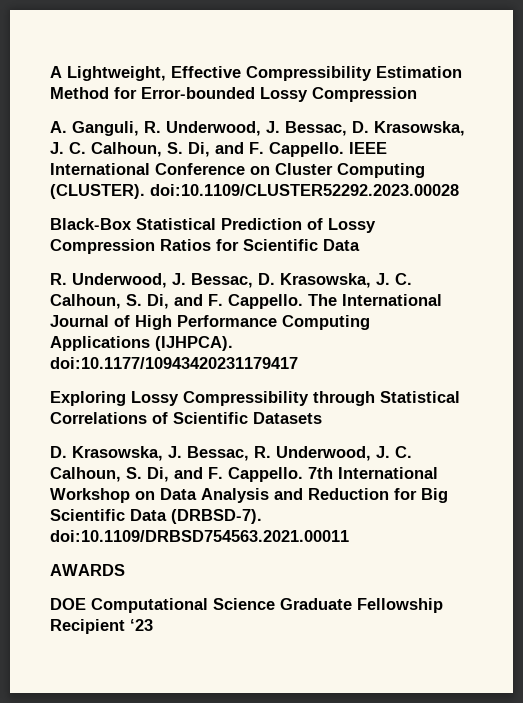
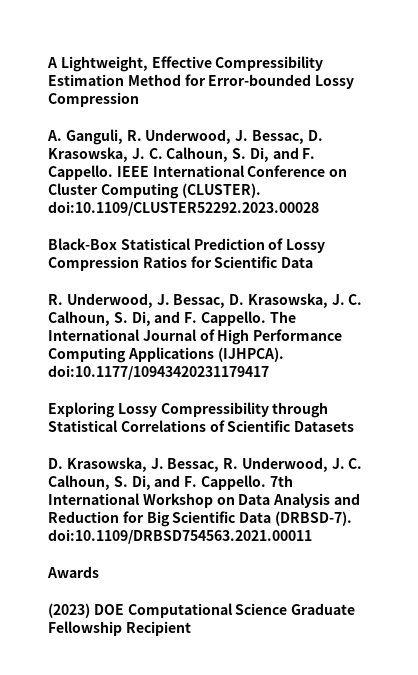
- AWARDS
- DOE Computational Science Graduate Fellowship Recipient ‘23
+ Awards
+ (2023) DOE Computational Science Graduate Fellowship Recipient

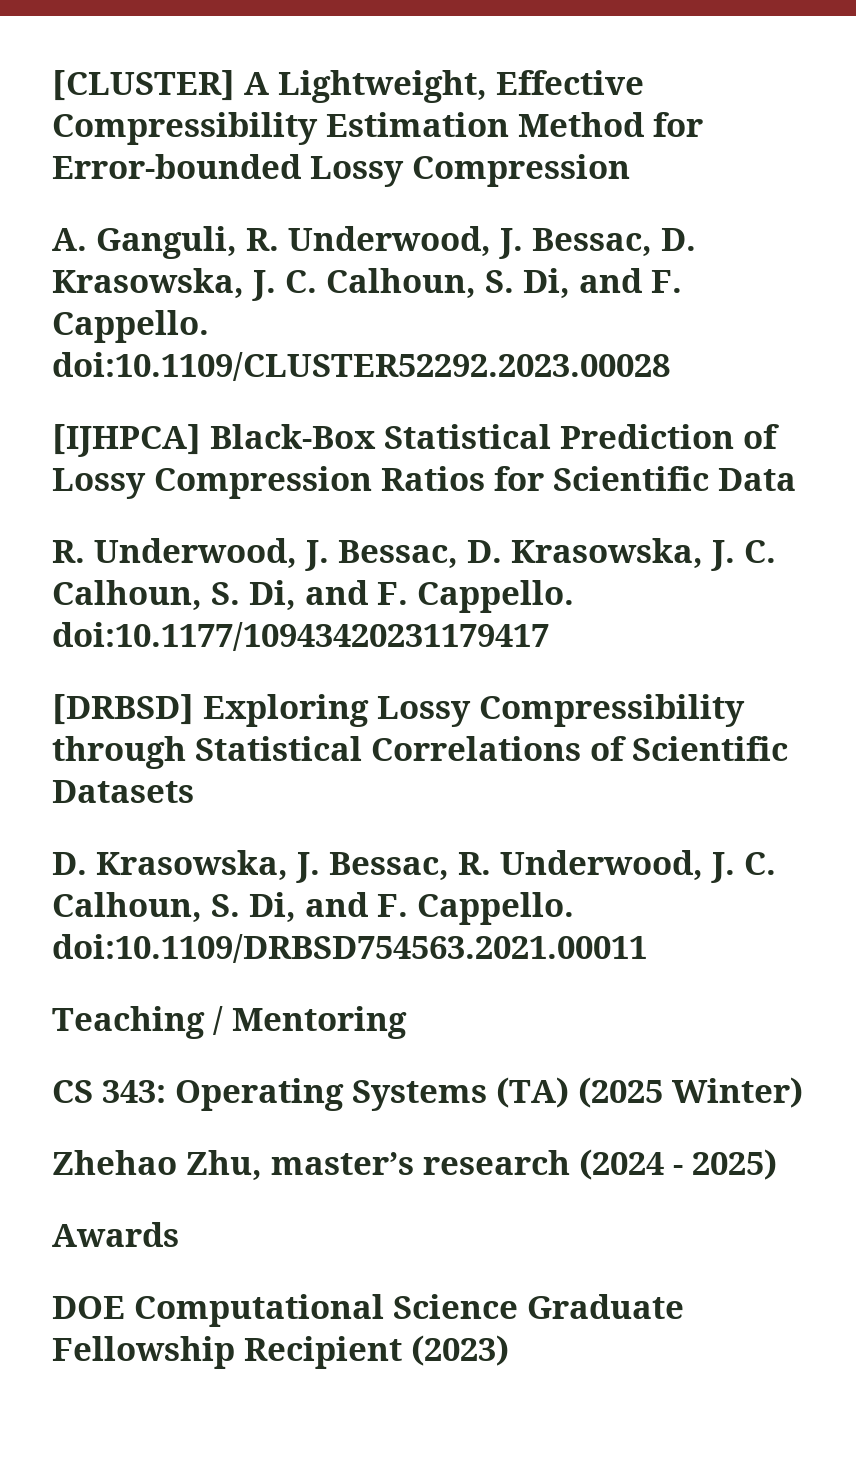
- A Lightweight, Effective Compressibility Estimation Method for Error-bounded Lossy Compression
+ [CLUSTER] A Lightweight, Effective Compressibility Estimation Method for Error-bounded Lossy Compression
- A. Ganguli, R. Underwood, J. Bessac, D. Krasowska, J. C. Calhoun, S. Di, and F. Cappello. IEEE International Conference on Cluster Computing (CLUSTER). doi:10.1109/CLUSTER52292.2023.00028
+ A. Ganguli, R. Underwood, J. Bessac, D. Krasowska, J. C. Calhoun, S. Di, and F. Cappello. doi:10.1109/CLUSTER52292.2023.00028
- Black-Box Statistical Prediction of Lossy Compression Ratios for Scientific Data
+ [IJHPCA] Black-Box Statistical Prediction of Lossy Compression Ratios for Scientific Data
- R. Underwood, J. Bessac, D. Krasowska, J. C. Calhoun, S. Di, and F. Cappello. The International Journal of High Performance Computing Applications (IJHPCA). doi:10.1177/10943420231179417
+ R. Underwood, J. Bessac, D. Krasowska, J. C. Calhoun, S. Di, and F. Cappello. doi:10.1177/10943420231179417
- Exploring Lossy Compressibility through Statistical Correlations of Scientific Datasets
+ [DRBSD] Exploring Lossy Compressibility through Statistical Correlations of Scientific Datasets
- D. Krasowska, J. Bessac, R. Underwood, J. C. Calhoun, S. Di, and F. Cappello. 7th International Workshop on Data Analysis and Reduction for Big Scientific Data (DRBSD-7). doi:10.1109/DRBSD754563.2021.00011
+ D. Krasowska, J. Bessac, R. Underwood, J. C. Calhoun, S. Di, and F. Cappello. doi:10.1109/DRBSD754563.2021.00011
+ Teaching / Mentoring
+ CS 343: Operating Systems (TA) (2025 Winter)
+ Zhehao Zhu, master’s research (2024 - 2025)
- (2023) DOE Computational Science Graduate Fellowship Recipient
+ DOE Computational Science Graduate Fellowship Recipient (2023)

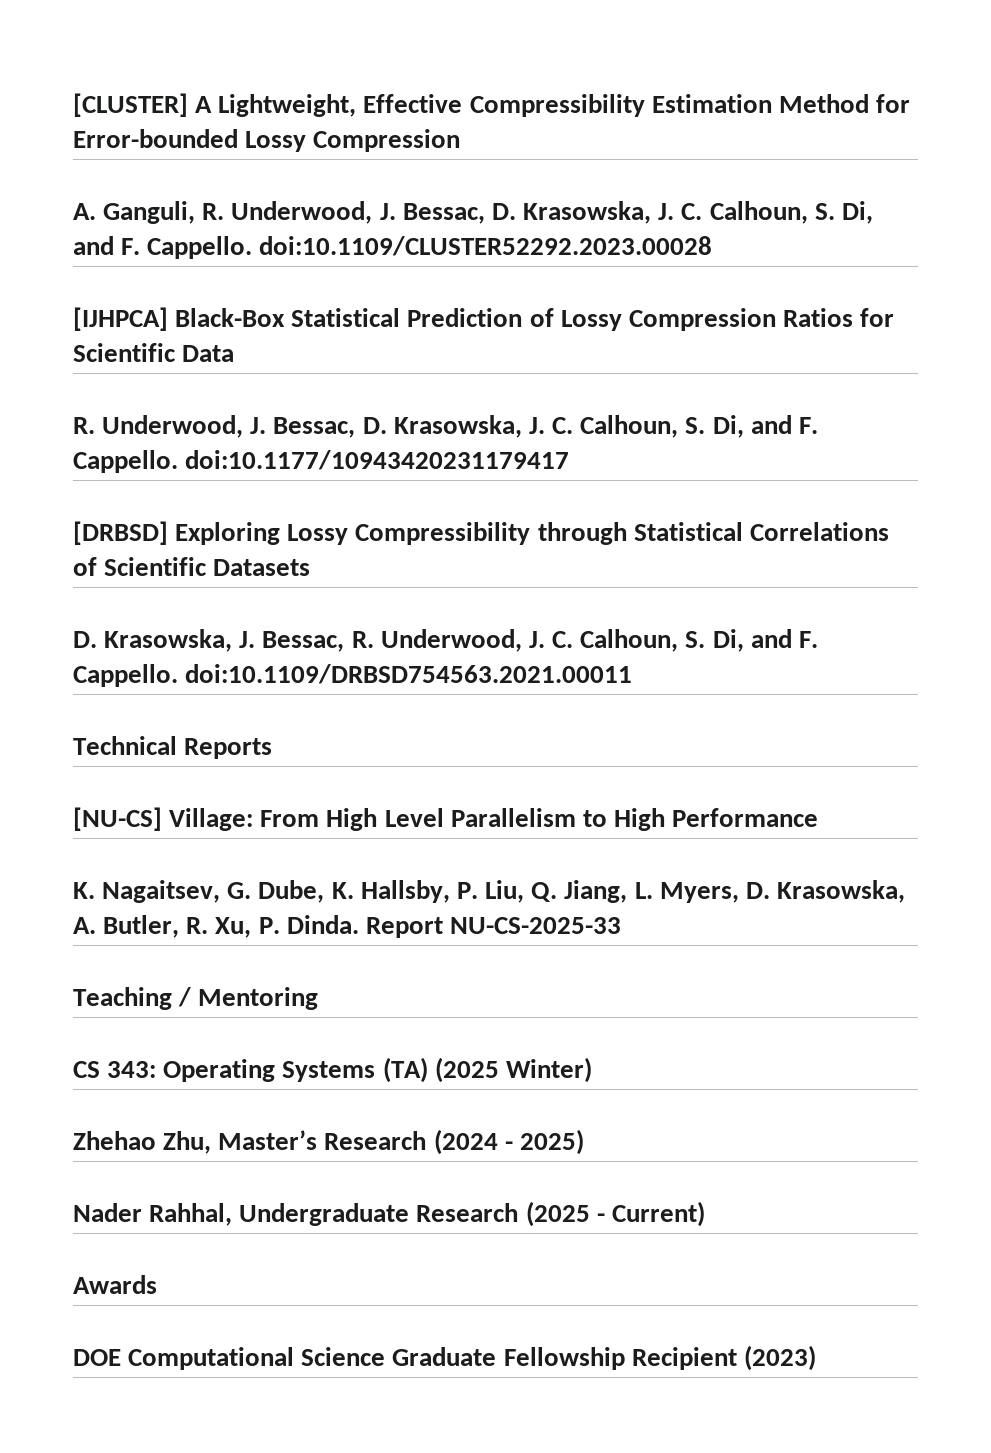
+ Technical Reports
+ [NU-CS] Village: From High Level Parallelism to High Performance
+ K. Nagaitsev, G. Dube, K. Hallsby, P. Liu, Q. Jiang, L. Myers, D. Krasowska, A. Butler, R. Xu, P. Dinda. Report NU-CS-2025-33
- Zhehao Zhu, master’s research (2024 - 2025)
+ Zhehao Zhu, Master’s Research (2024 - 2025)
+ Nader Rahhal, Undergraduate Research (2025 - Current)

